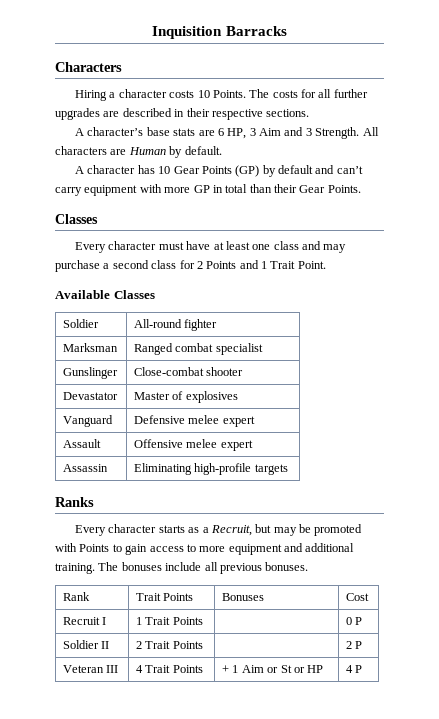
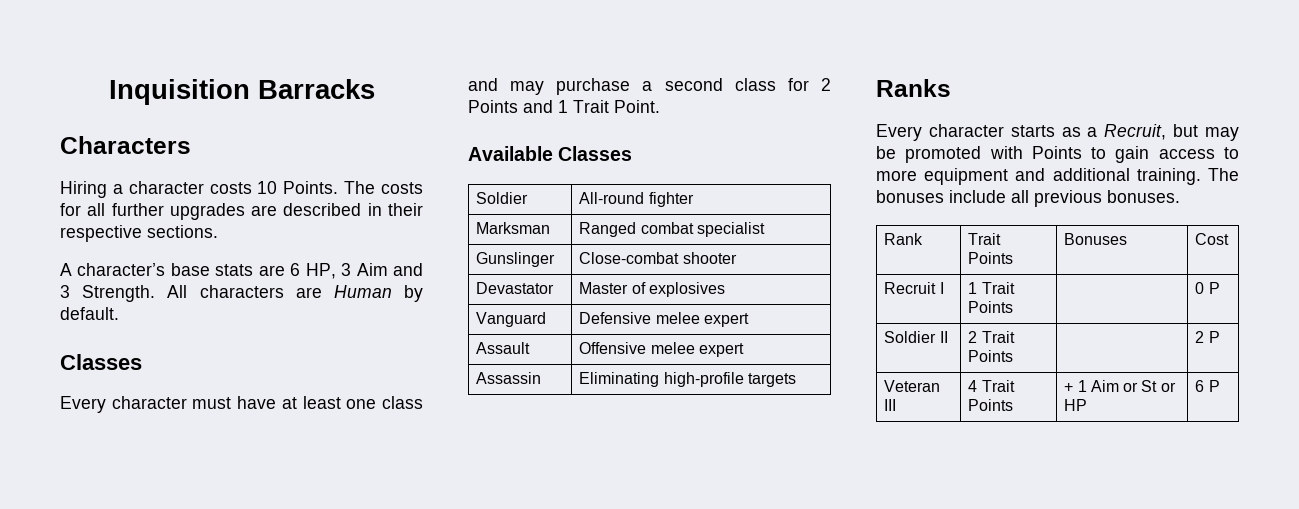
- A character has 10 Gear Points (GP) by default and can’t carry equipment with more GP in total than their Gear Points.
- Veteran III | 4 Trait Points | + 1 Aim or St or HP | 4 P
+ Veteran III | 4 Trait Points | + 1 Aim or St or HP | 6 P

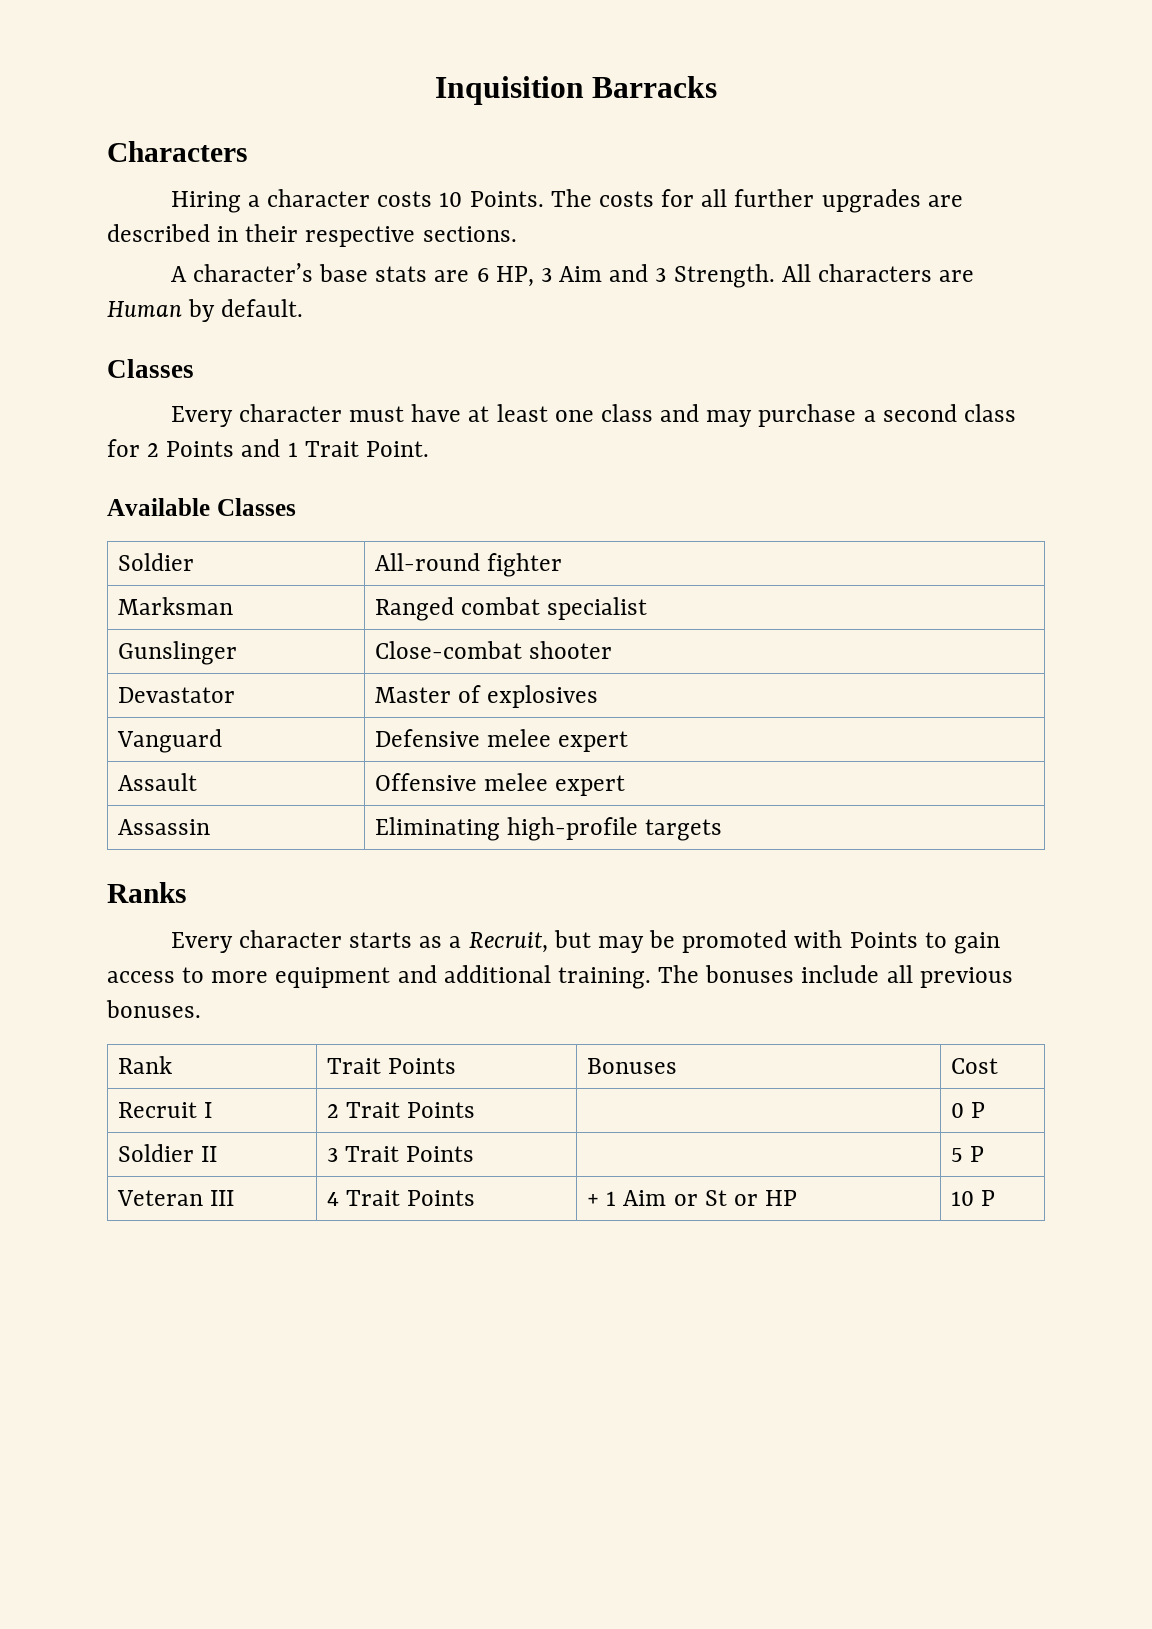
- Recruit I | 1 Trait Points | | 0 P
+ Recruit I | 2 Trait Points | | 0 P
- Soldier II | 2 Trait Points | | 2 P
+ Soldier II | 3 Trait Points | | 5 P
- Veteran III | 4 Trait Points | + 1 Aim or St or HP | 6 P
+ Veteran III | 4 Trait Points | + 1 Aim or St or HP | 10 P

